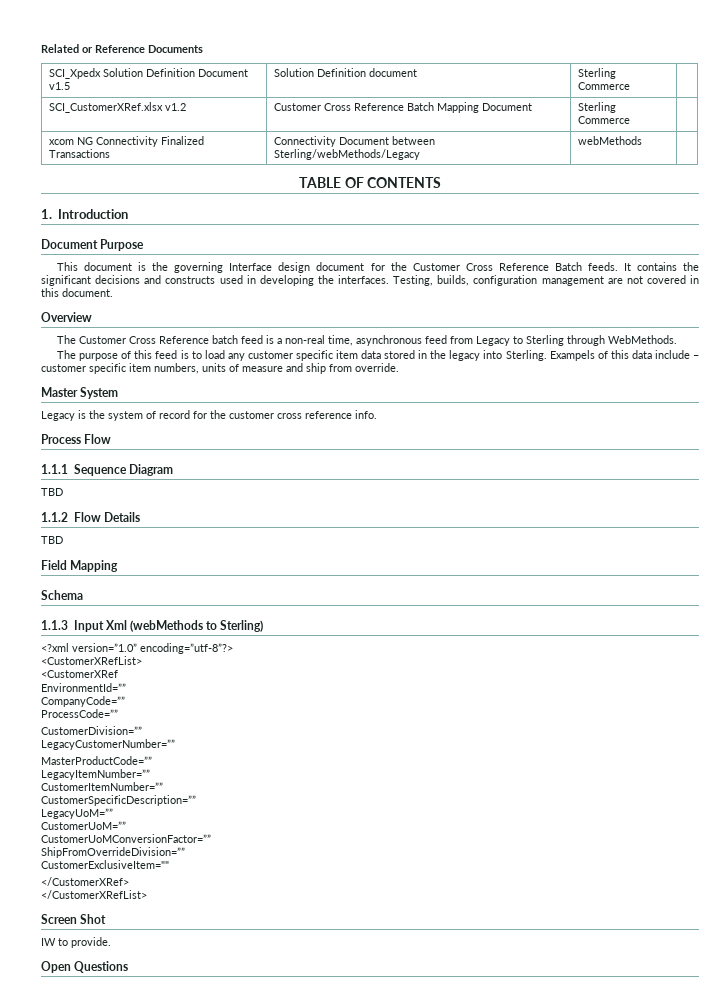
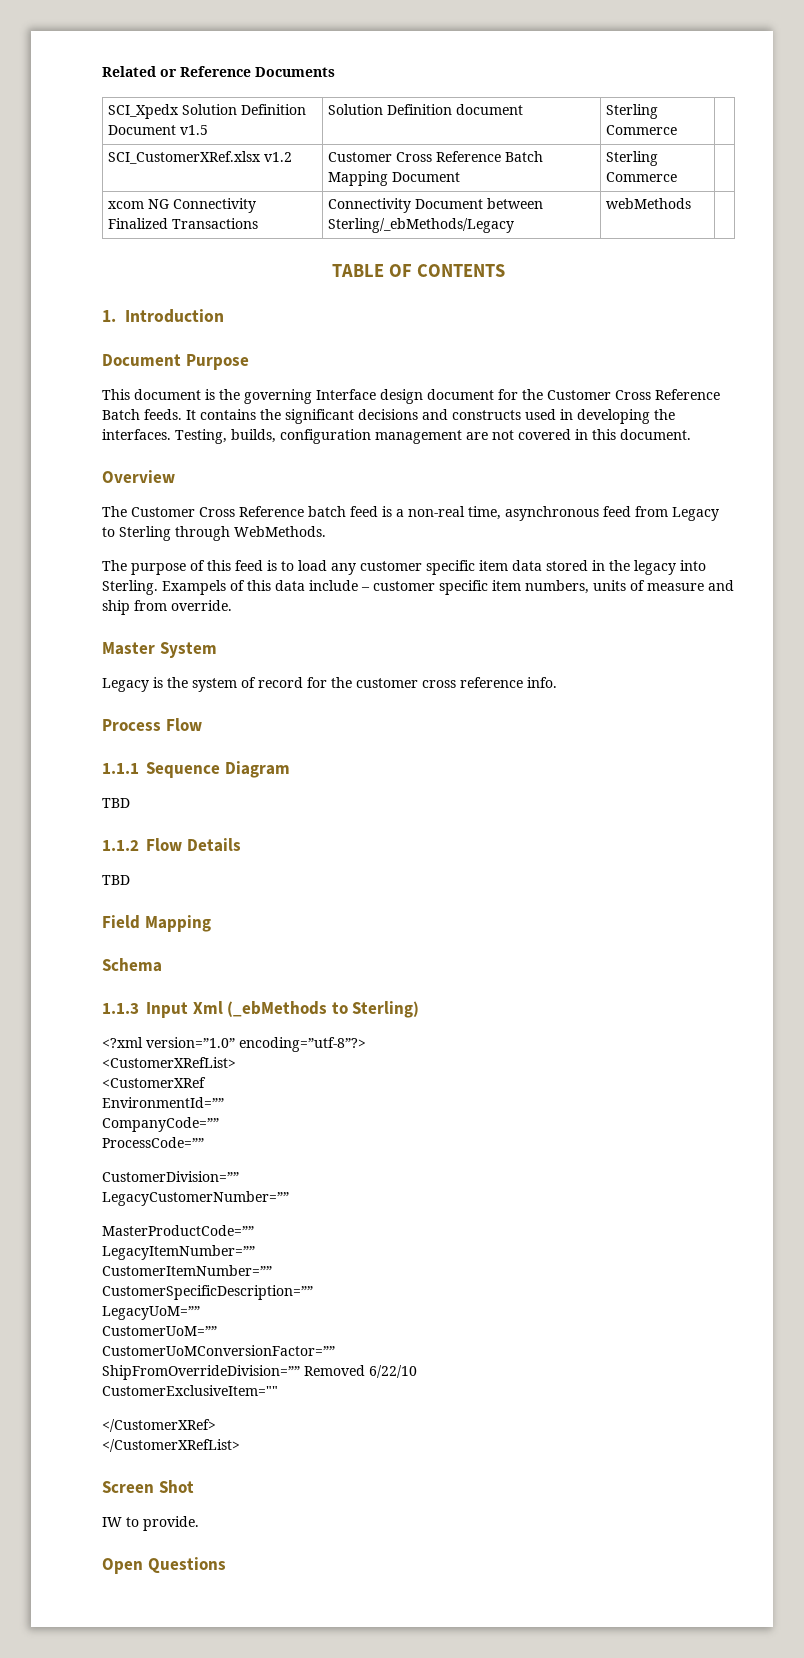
- xcom NG Connectivity Finalized Transactions | Connectivity Document between Sterling/webMethods/Legacy | webMethods |
+ xcom NG Connectivity Finalized Transactions | Connectivity Document between Sterling/_ebMethods/Legacy | webMethods |
- 1.1.3 Input Xml (webMethods to Sterling)
+ 1.1.3 Input Xml (_ebMethods to Sterling)
- ShipFromOverrideDivision=””
+ ShipFromOverrideDivision=”” Removed 6/22/10

